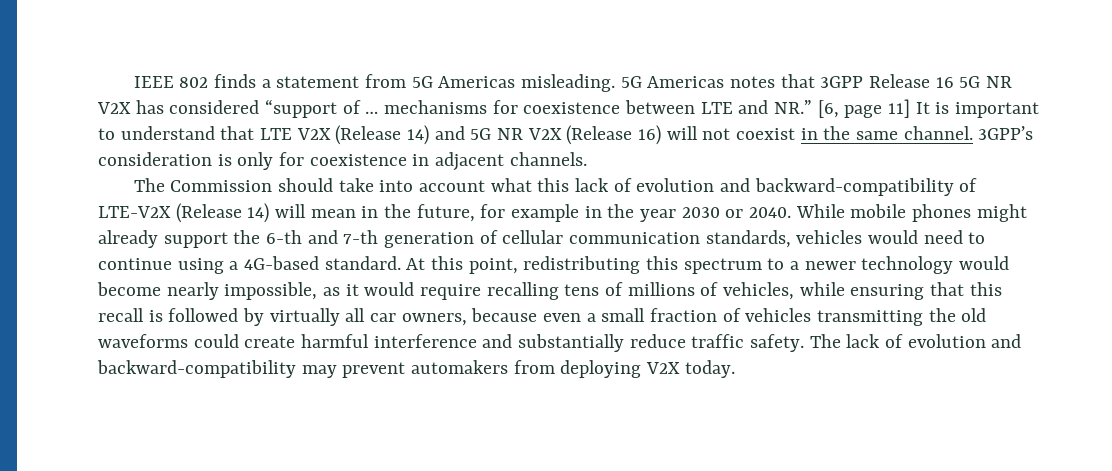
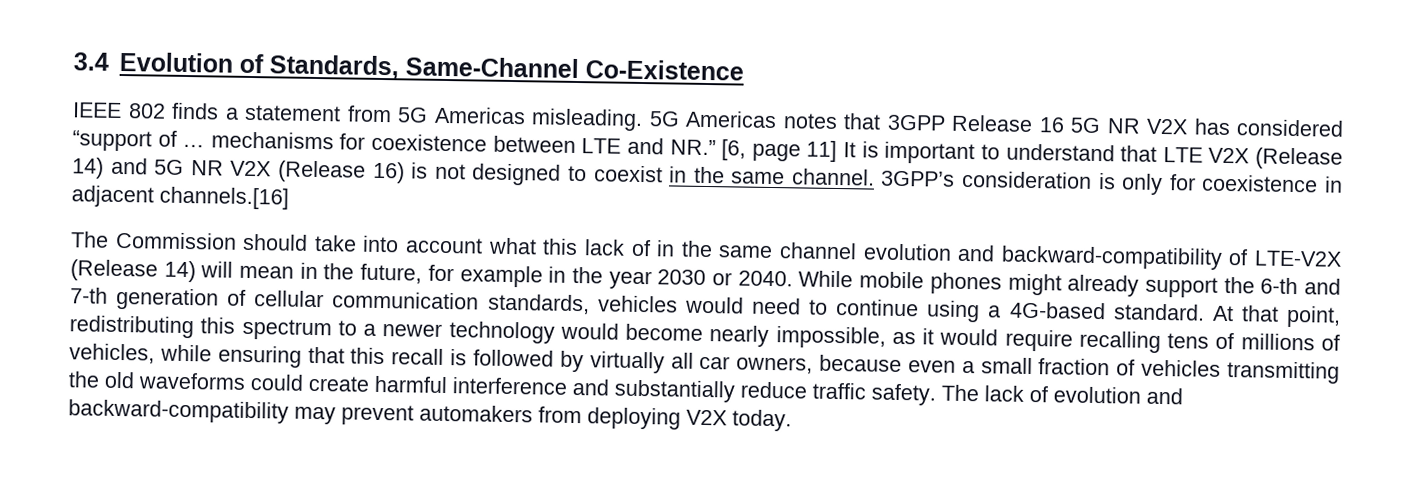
+ 3.4 Evolution of Standards, Same-Channel Co-Existence
- 5G Americas notes that 3GPP Release 16 5G NR V2X has considered “support of … mechanisms for coexistence between LTE and NR.” [6, page 11] It is important to understand that LTE V2X (Release 14) and 5G NR V2X (Release 16) will not coexist in the same channel.
+ 5G Americas notes that 3GPP Release 16 5G NR V2X has considered “support of … mechanisms for coexistence between LTE and NR.” [6, page 11] It is important to understand that LTE V2X (Release 14) and 5G NR V2X (Release 16) is not designed to coexist in the same channel.
- 3GPP’s consideration is only for coexistence in adjacent channels.
+ 3GPP’s consideration is only for coexistence in adjacent channels.[16]
- The Commission should take into account what this lack of evolution and backward-compatibility of LTE-V2X (Release 14) will mean in the future, for example in the year 2030 or 2040.
+ The Commission should take into account what this lack of in the same channel evolution and backward-compatibility of LTE-V2X (Release 14) will mean in the future, for example in the year 2030 or 2040.
- At this point, redistributing this spectrum to a newer technology would become nearly impossible, as it would require recalling tens of millions of vehicles, while ensuring that this recall is followed by virtually all car owners, because even a small fraction of vehicles transmitting the old waveforms could create harmful interference and substantially reduce traffic safety.
+ At that point, redistributing this spectrum to a newer technology would become nearly impossible, as it would require recalling tens of millions of vehicles, while ensuring that this recall is followed by virtually all car owners, because even a small fraction of vehicles transmitting the old waveforms could create harmful interference and substantially reduce traffic safety.

